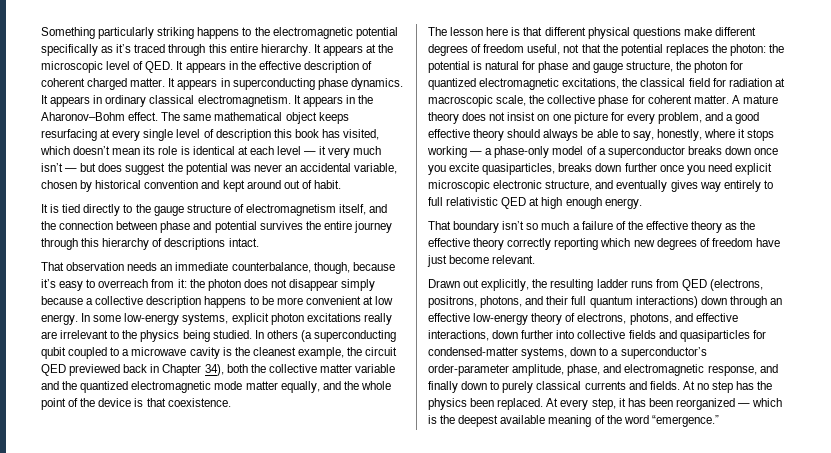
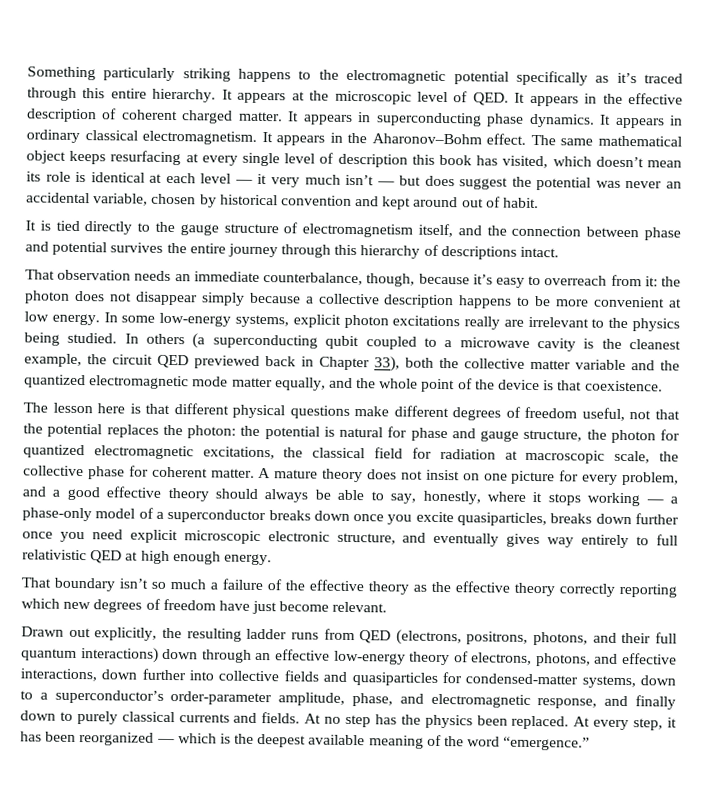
- In others (a superconducting qubit coupled to a microwave cavity is the cleanest example, the circuit QED previewed back in Chapter 34), both the collective matter variable and the quantized electromagnetic mode matter equally, and the whole point of the device is that coexistence.
+ In others (a superconducting qubit coupled to a microwave cavity is the cleanest example, the circuit QED previewed back in Chapter 33), both the collective matter variable and the quantized electromagnetic mode matter equally, and the whole point of the device is that coexistence.

